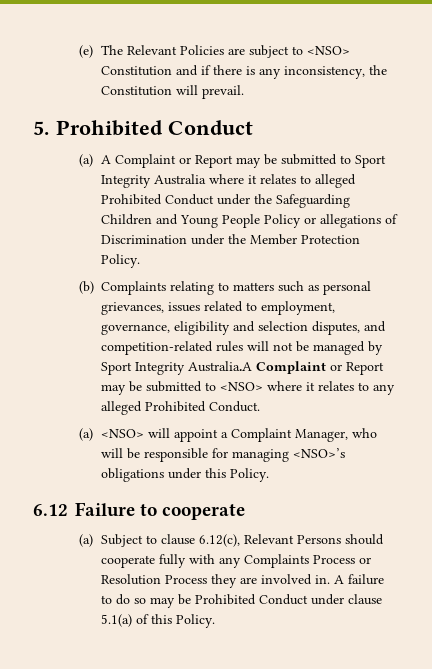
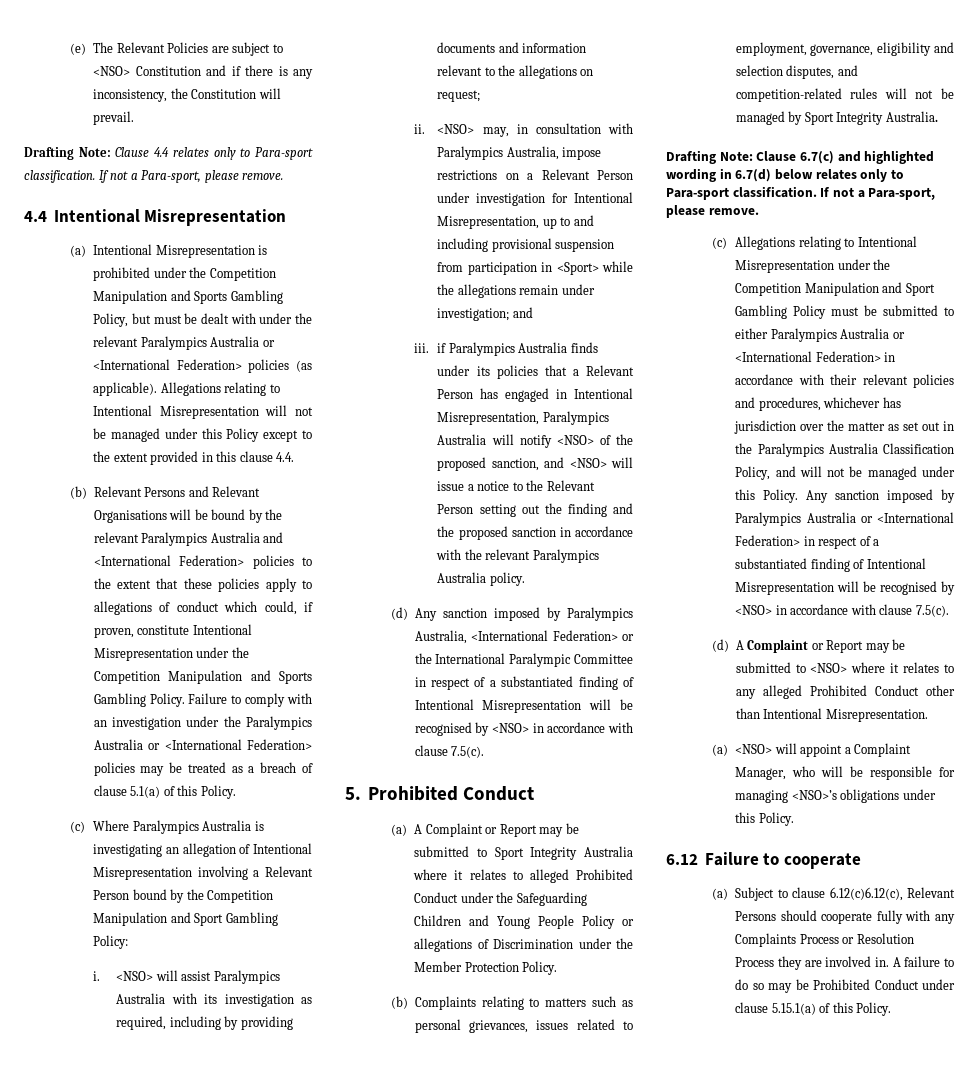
+ Drafting Note: Clause 4.4 relates only to Para-sport classification. If not a Para-sport, please remove.
+ 4.4 Intentional Misrepresentation
+ (a) Intentional Misrepresentation is prohibited under the Competition Manipulation and Sports Gambling Policy, but must be dealt with under the relevant Paralympics Australia or <International Federation> policies (as applicable). Allegations relating to Intentional Misrepresentation will not be managed under this Policy except to the extent provided in this clause 4.4.
+ (b) Relevant Persons and Relevant Organisations will be bound by the relevant Paralympics Australia and <International Federation> policies to the extent that these policies apply to allegations of conduct which could, if proven, constitute Intentional Misrepresentation under the Competition Manipulation and Sports Gambling Policy. Failure to comply with an investigation under the Paralympics Australia or <International Federation> policies may be treated as a breach of clause 5.1(a) of this Policy.
+ (c) Where Paralympics Australia is investigating an allegation of Intentional Misrepresentation involving a Relevant Person bound by the Competition Manipulation and Sport Gambling Policy:
+ i. <NSO> will assist Paralympics Australia with its investigation as required, including by providing documents and information relevant to the allegations on request;
+ ii. <NSO> may, in consultation with Paralympics Australia, impose restrictions on a Relevant Person under investigation for Intentional Misrepresentation, up to and including provisional suspension from participation in <Sport> while the allegations remain under investigation; and
+ iii. if Paralympics Australia finds under its policies that a Relevant Person has engaged in Intentional Misrepresentation, Paralympics Australia will notify <NSO> of the proposed sanction, and <NSO> will issue a notice to the Relevant Person setting out the finding and the proposed sanction in accordance with the relevant Paralympics Australia policy.
+ (d) Any sanction imposed by Paralympics Australia, <International Federation> or the International Paralympic Committee in respect of a substantiated finding of Intentional Misrepresentation will be recognised by <NSO> in accordance with clause 7.5(c).
- (b) Complaints relating to matters such as personal grievances, issues related to employment, governance, eligibility and selection disputes, and competition-related rules will not be managed by Sport Integrity Australia.A Complaint or Report may be submitted to <NSO> where it relates to any alleged Prohibited Conduct.
+ (b) Complaints relating to matters such as personal grievances, issues related to employment, governance, eligibility and selection disputes, and competition-related rules will not be managed by Sport Integrity Australia.
+ Drafting Note: Clause 6.7(c) and highlighted wording in 6.7(d) below relates only to Para-sport classification. If not a Para-sport, please remove.
+ (c) Allegations relating to Intentional Misrepresentation under the Competition Manipulation and Sport Gambling Policy must be submitted to either Paralympics Australia or <International Federation> in accordance with their relevant policies and procedures, whichever has jurisdiction over the matter as set out in the Paralympics Australia Classification Policy, and will not be managed under this Policy. Any sanction imposed by Paralympics Australia or <International Federation> in respect of a substantiated finding of Intentional Misrepresentation will be recognised by <NSO> in accordance with clause 7.5(c).
+ (d) A Complaint or Report may be submitted to <NSO> where it relates to any alleged Prohibited Conduct other than Intentional Misrepresentation.
- (a) Subject to clause 6.12(c), Relevant Persons should cooperate fully with any Complaints Process or Resolution Process they are involved in.
+ (a) Subject to clause 6.12(c)6.12(c), Relevant Persons should cooperate fully with any Complaints Process or Resolution Process they are involved in.
- A failure to do so may be Prohibited Conduct under clause 5.1(a) of this Policy.
+ A failure to do so may be Prohibited Conduct under clause 5.15.1(a) of this Policy.

